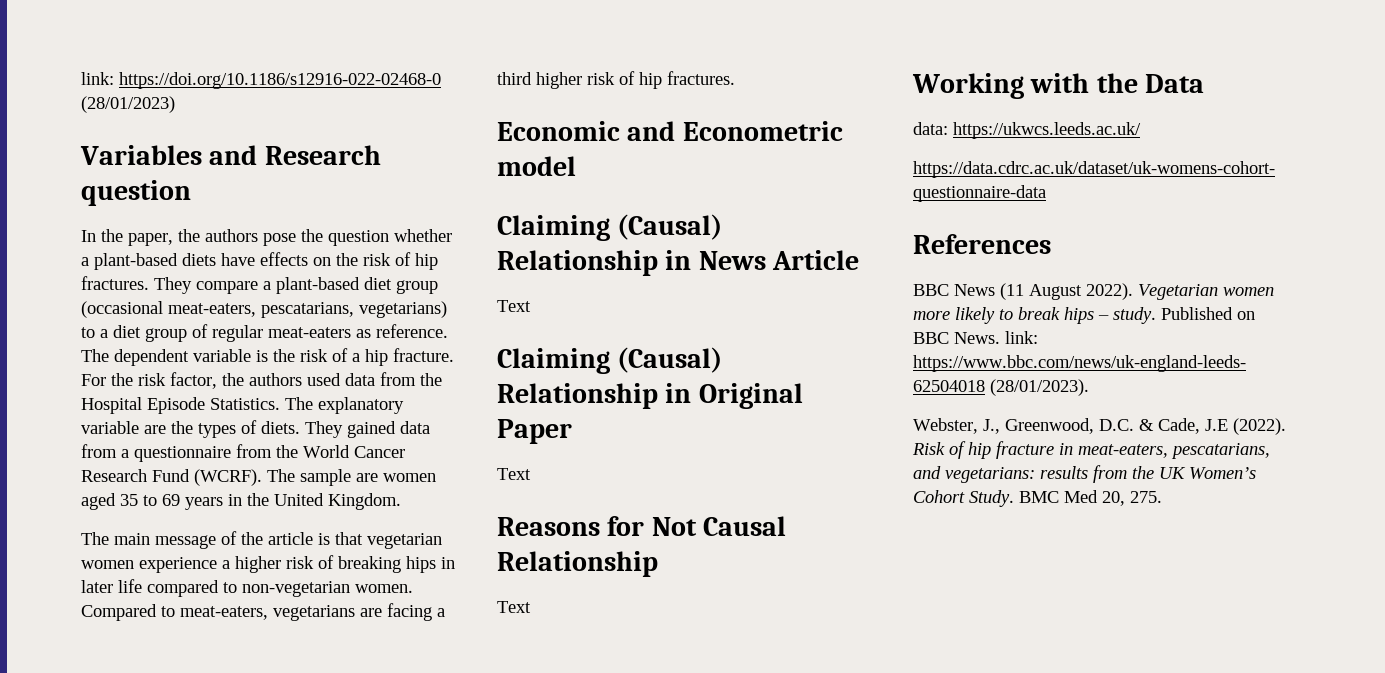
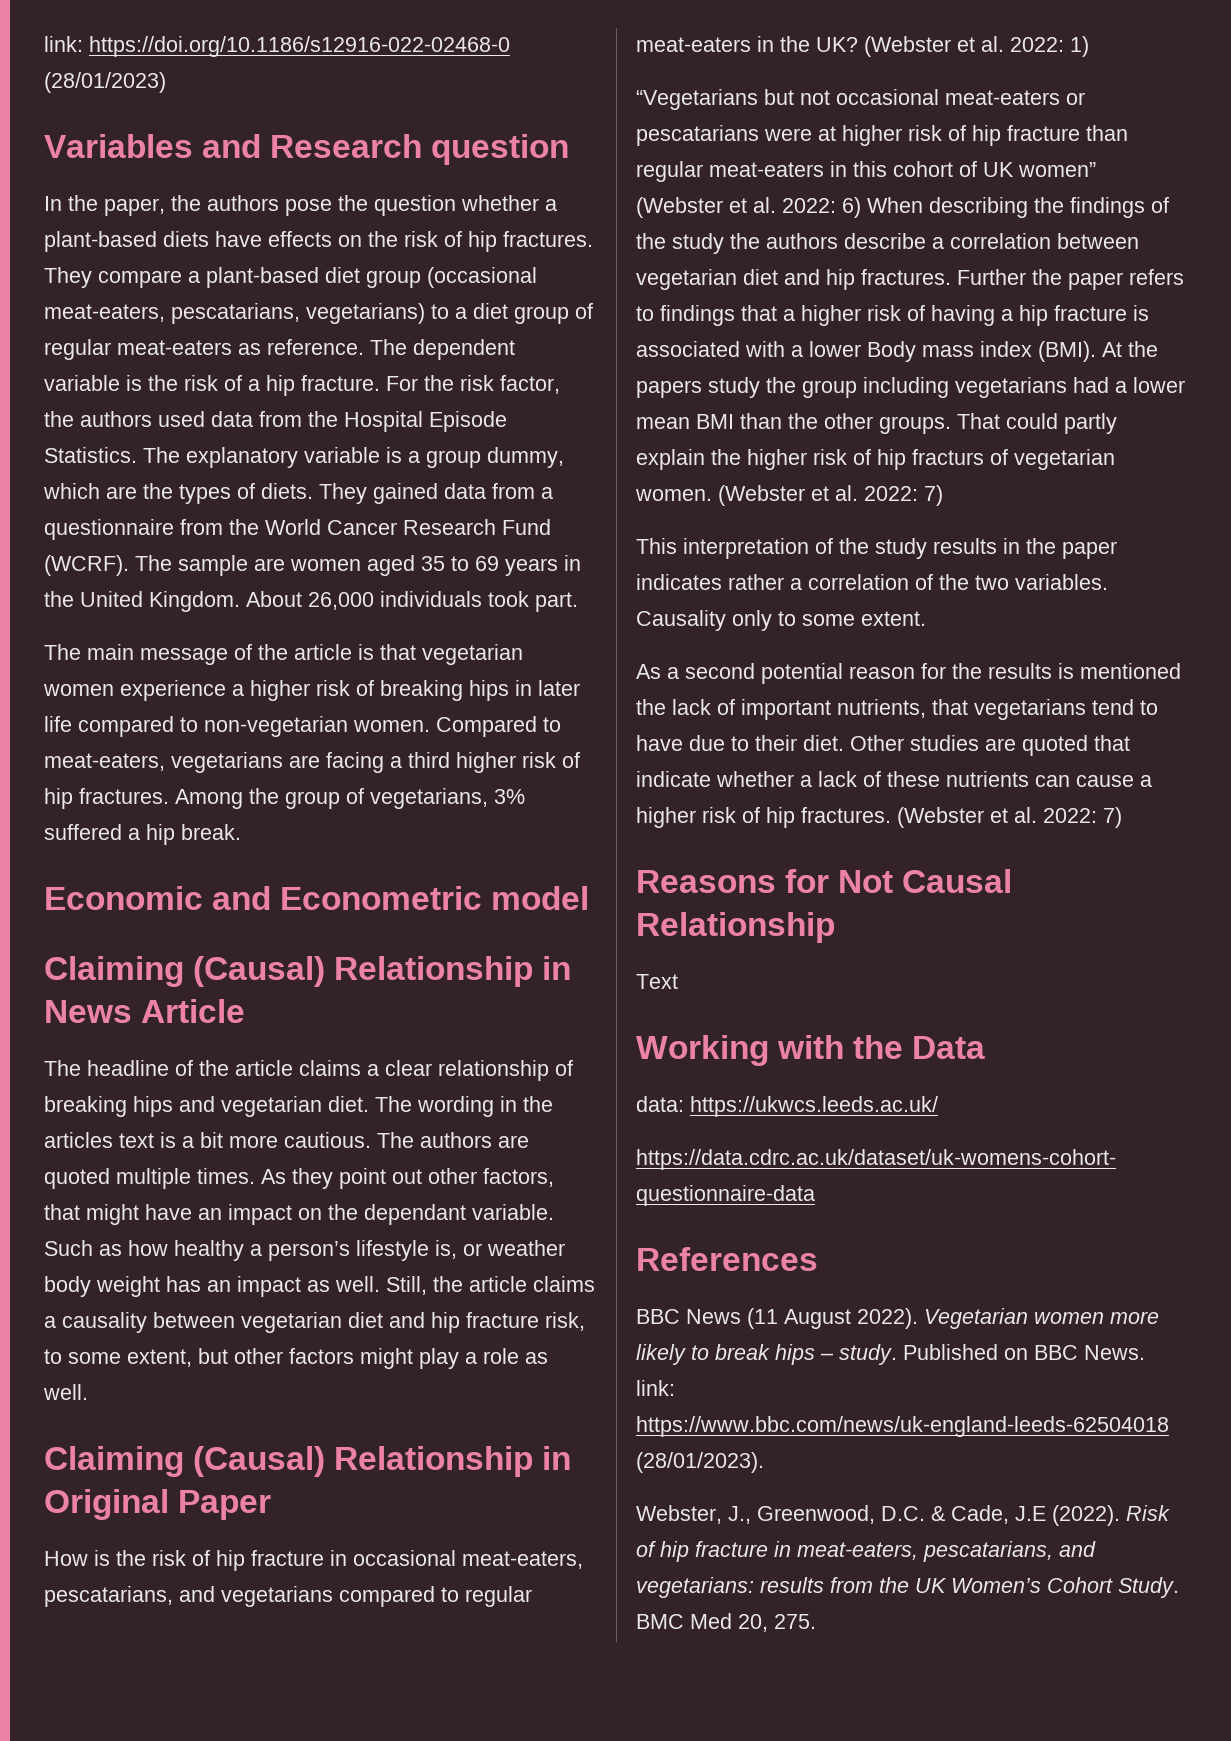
- The explanatory variable are the types of diets.
+ The explanatory variable is a group dummy, which are the types of diets.
+ About 26,000 individuals took part.
+ Among the group of vegetarians, 3% suffered a hip break.
  Claiming (Causal) Relationship in News Article
- Text
+ The headline of the article claims a clear relationship of breaking hips and vegetarian diet. The wording in the articles text is a bit more cautious. The authors are quoted multiple times. As they point out other factors, that might have an impact on the dependant variable. Such as how healthy a person’s lifestyle is, or weather body weight has an impact as well. Still, the article claims a causality between vegetarian diet and hip fracture risk, to some extent, but other factors might play a role as well.
  Claiming (Causal) Relationship in Original Paper
- Text
+ How is the risk of hip fracture in occasional meat-eaters, pescatarians, and vegetarians compared to regular meat-eaters in the UK? (Webster et al. 2022: 1)
+ “Vegetarians but not occasional meat-eaters or pescatarians were at higher risk of hip fracture than regular meat-eaters in this cohort of UK women” (Webster et al. 2022: 6) When describing the findings of the study the authors describe a correlation between vegetarian diet and hip fractures. Further the paper refers to findings that a higher risk of having a hip fracture is associated with a lower Body mass index (BMI). At the papers study the group including vegetarians had a lower mean BMI than the other groups. That could partly explain the higher risk of hip fracturs of vegetarian women. (Webster et al. 2022: 7)
+ This interpretation of the study results in the paper indicates rather a correlation of the two variables. Causality only to some extent.
+ As a second potential reason for the results is mentioned the lack of important nutrients, that vegetarians tend to have due to their diet. Other studies are quoted that indicate whether a lack of these nutrients can cause a higher risk of hip fractures. (Webster et al. 2022: 7)

